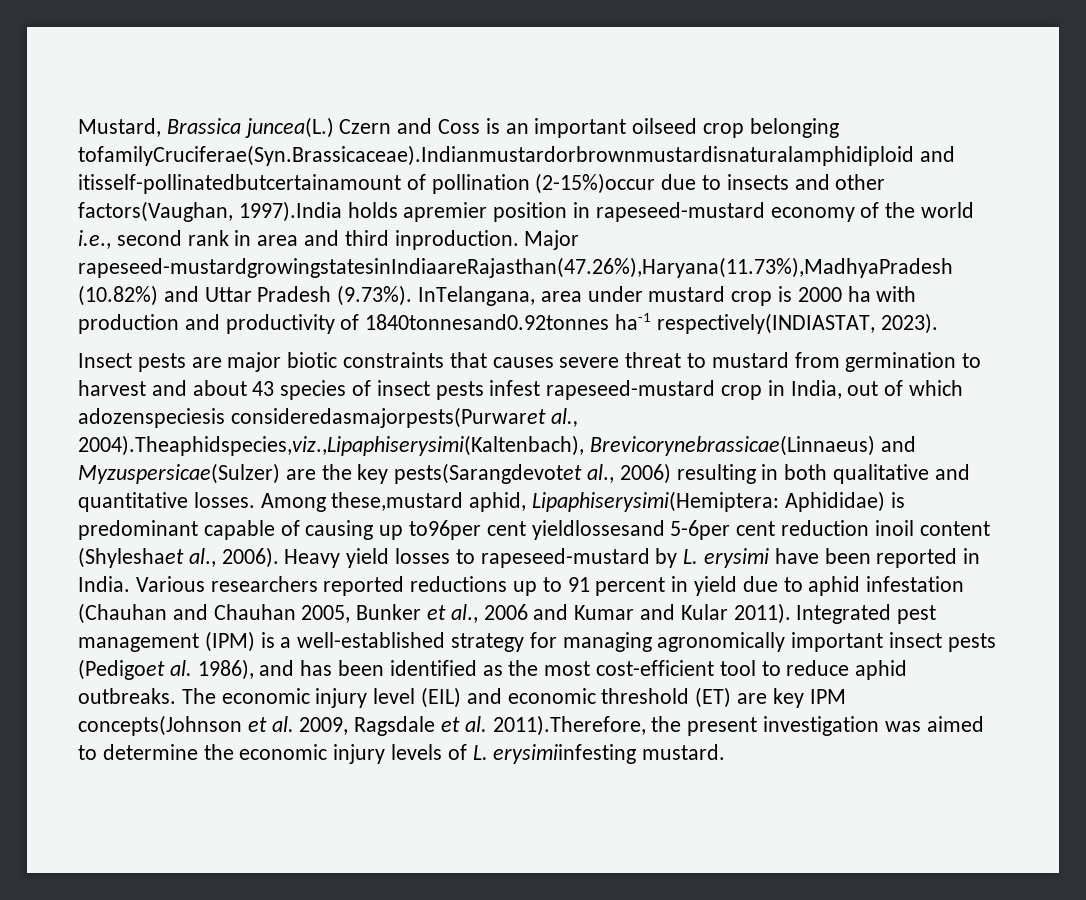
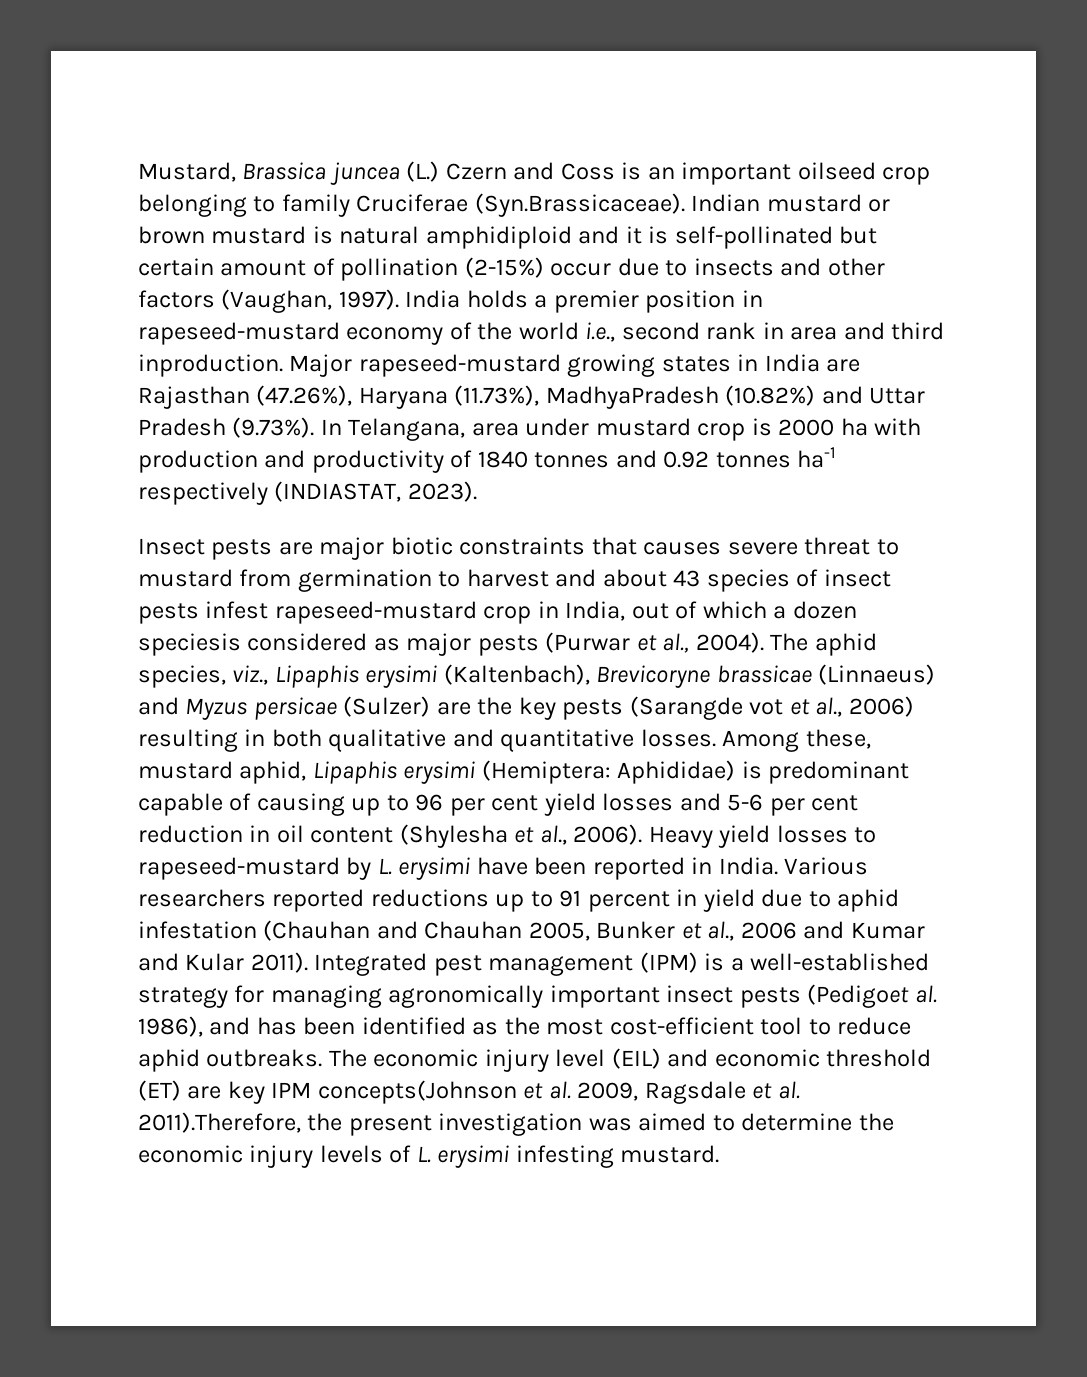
- Mustard, Brassica juncea(L.) Czern and Coss is an important oilseed crop belonging tofamilyCruciferae(Syn.Brassicaceae).Indianmustardorbrownmustardisnaturalamphidiploid and itisself-pollinatedbutcertainamount of pollination (2-15%)occur due to insects and other factors(Vaughan, 1997).India holds apremier position in rapeseed-mustard economy of the world i.e., second rank in area and third inproduction.
+ Mustard, Brassica juncea (L.) Czern and Coss is an important oilseed crop belonging to family Cruciferae (Syn.Brassicaceae). Indian mustard or brown mustard is natural amphidiploid and it is self-pollinated but certain amount of pollination (2-15%) occur due to insects and other factors (Vaughan, 1997). India holds a premier position in rapeseed-mustard economy of the world i.e., second rank in area and third inproduction.
- Major rapeseed-mustardgrowingstatesinIndiaareRajasthan(47.26%),Haryana(11.73%),MadhyaPradesh (10.82%) and Uttar Pradesh (9.73%). InTelangana, area under mustard crop is 2000 ha with production and productivity of 1840tonnesand0.92tonnes ha-1 respectively(INDIASTAT, 2023).
+ Major rapeseed-mustard growing states in India are Rajasthan (47.26%), Haryana (11.73%), MadhyaPradesh (10.82%) and Uttar Pradesh (9.73%). In Telangana, area under mustard crop is 2000 ha with production and productivity of 1840 tonnes and 0.92 tonnes ha-1 respectively (INDIASTAT, 2023).
- Insect pests are major biotic constraints that causes severe threat to mustard from germination to harvest and about 43 species of insect pests infest rapeseed-mustard crop in India, out of which adozenspeciesis consideredasmajorpests(Purwaret al., 2004).Theaphidspecies,viz.,Lipaphiserysimi(Kaltenbach), Brevicorynebrassicae(Linnaeus) and Myzuspersicae(Sulzer) are the key pests(Sarangdevotet al., 2006) resulting in both qualitative and quantitative losses.
+ Insect pests are major biotic constraints that causes severe threat to mustard from germination to harvest and about 43 species of insect pests infest rapeseed-mustard crop in India, out of which a dozen speciesis considered as major pests (Purwar et al., 2004). The aphid species, viz., Lipaphis erysimi (Kaltenbach), Brevicoryne brassicae (Linnaeus) and Myzus persicae (Sulzer) are the key pests (Sarangde vot et al., 2006) resulting in both qualitative and quantitative losses.
- Among these,mustard aphid, Lipaphiserysimi(Hemiptera: Aphididae) is predominant capable of causing up to96per cent yieldlossesand 5-6per cent reduction inoil content (Shyleshaet al., 2006).
+ Among these, mustard aphid, Lipaphis erysimi (Hemiptera: Aphididae) is predominant capable of causing up to 96 per cent yield losses and 5-6 per cent reduction in oil content (Shylesha et al., 2006).
- The economic injury level (EIL) and economic threshold (ET) are key IPM concepts(Johnson et al. 2009, Ragsdale et al. 2011).Therefore, the present investigation was aimed to determine the economic injury levels of L. erysimiinfesting mustard.
+ The economic injury level (EIL) and economic threshold (ET) are key IPM concepts(Johnson et al. 2009, Ragsdale et al. 2011).Therefore, the present investigation was aimed to determine the economic injury levels of L. erysimi infesting mustard.

